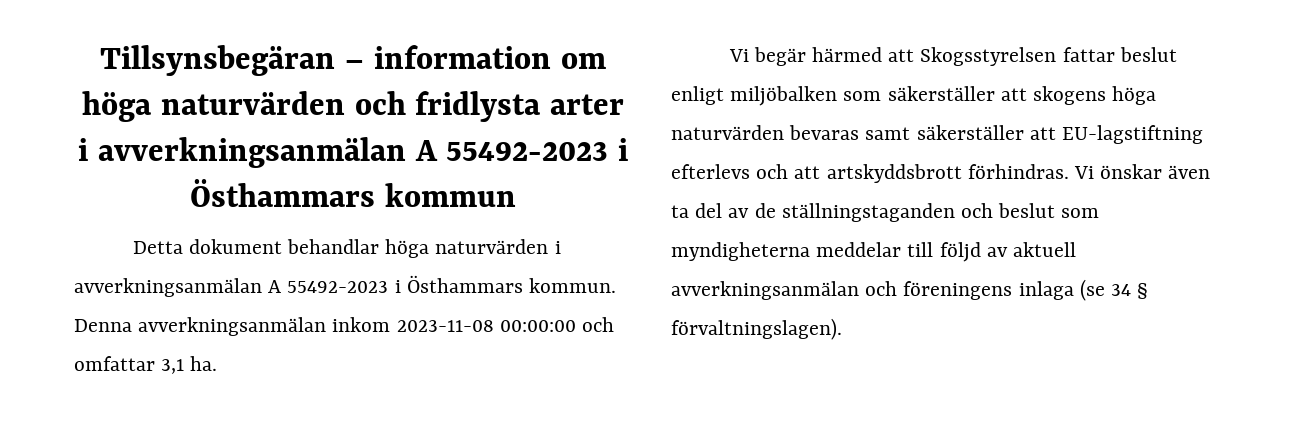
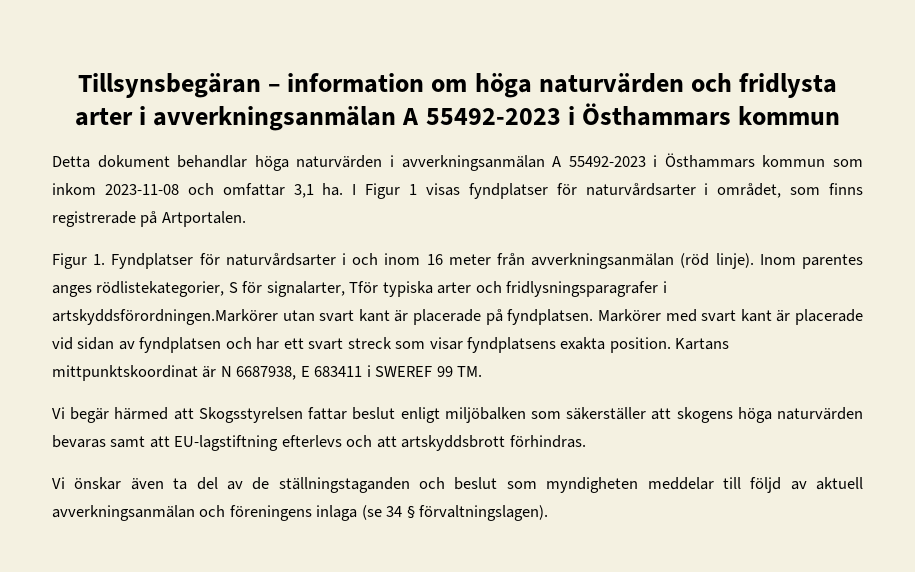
- Detta dokument behandlar höga naturvärden i avverkningsanmälan A 55492-2023 i Östhammars kommun. Denna avverkningsanmälan inkom 2023-11-08 00:00:00 och omfattar 3,1 ha.
+ Detta dokument behandlar höga naturvärden i avverkningsanmälan A 55492-2023 i Östhammars kommun som inkom 2023-11-08 och omfattar 3,1 ha. I Figur 1 visas fyndplatser för naturvårdsarter i området, som finns registrerade på Artportalen.
+ Figur 1. Fyndplatser för naturvårdsarter i och inom 16 meter från avverkningsanmälan (röd linje). Inom parentes anges rödlistekategorier, S för signalarter, Tför typiska arter och fridlysningsparagrafer i artskyddsförordningen.Markörer utan svart kant är placerade på fyndplatsen. Markörer med svart kant är placerade vid sidan av fyndplatsen och har ett svart streck som visar fyndplatsens exakta position. Kartans mittpunktskoordinat är N 6687938, E 683411 i SWEREF 99 TM.
- Vi begär härmed att Skogsstyrelsen fattar beslut enligt miljöbalken som säkerställer att skogens höga naturvärden bevaras samt säkerställer att EU-lagstiftning efterlevs och att artskyddsbrott förhindras. Vi önskar även ta del av de ställningstaganden och beslut som myndigheterna meddelar till följd av aktuell avverkningsanmälan och föreningens inlaga (se 34 § förvaltningslagen).
+ Vi begär härmed att Skogsstyrelsen fattar beslut enligt miljöbalken som säkerställer att skogens höga naturvärden bevaras samt att EU-lagstiftning efterlevs och att artskyddsbrott förhindras.
+ Vi önskar även ta del av de ställningstaganden och beslut som myndigheten meddelar till följd av aktuell avverkningsanmälan och föreningens inlaga (se 34 § förvaltningslagen).

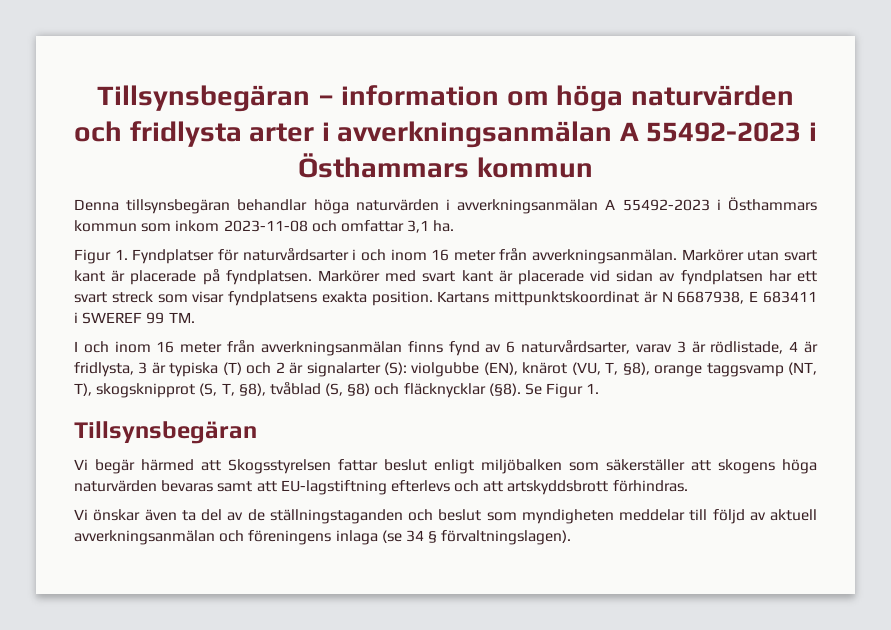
- Detta dokument behandlar höga naturvärden i avverkningsanmälan A 55492-2023 i Östhammars kommun som inkom 2023-11-08 och omfattar 3,1 ha. I Figur 1 visas fyndplatser för naturvårdsarter i området, som finns registrerade på Artportalen.
+ Denna tillsynsbegäran behandlar höga naturvärden i avverkningsanmälan A 55492-2023 i Östhammars kommun som inkom 2023-11-08 och omfattar 3,1 ha.
- Figur 1. Fyndplatser för naturvårdsarter i och inom 16 meter från avverkningsanmälan (röd linje). Inom parentes anges rödlistekategorier, S för signalarter, Tför typiska arter och fridlysningsparagrafer i artskyddsförordningen.Markörer utan svart kant är placerade på fyndplatsen.
+ Figur 1. Fyndplatser för naturvårdsarter i och inom 16 meter från avverkningsanmälan. Markörer utan svart kant är placerade på fyndplatsen.
- Markörer med svart kant är placerade vid sidan av fyndplatsen och har ett svart streck som visar fyndplatsens exakta position.
+ Markörer med svart kant är placerade vid sidan av fyndplatsen har ett svart streck som visar fyndplatsens exakta position.
+ I och inom 16 meter från avverkningsanmälan finns fynd av 6 naturvårdsarter, varav 3 är rödlistade, 4 är fridlysta, 3 är typiska (T) och 2 är signalarter (S): violgubbe (EN), knärot (VU, T, §8), orange taggsvamp (NT, T), skogsknipprot (S, T, §8), tvåblad (S, §8) och fläcknycklar (§8). Se Figur 1.
+ Tillsynsbegäran

